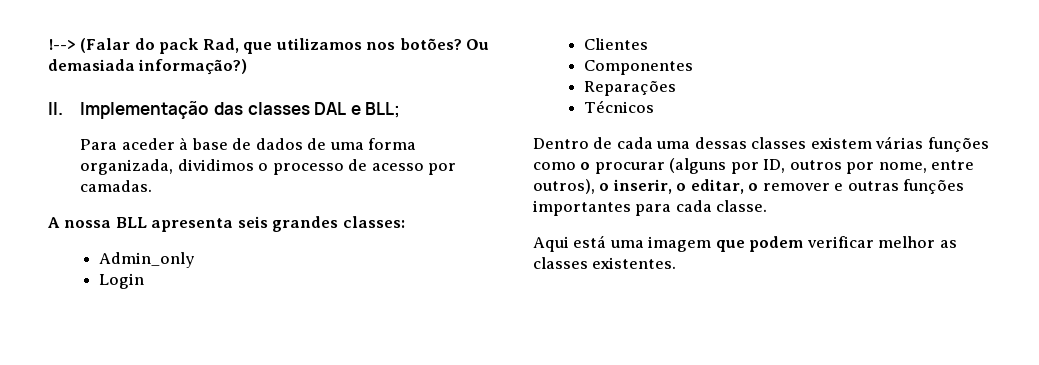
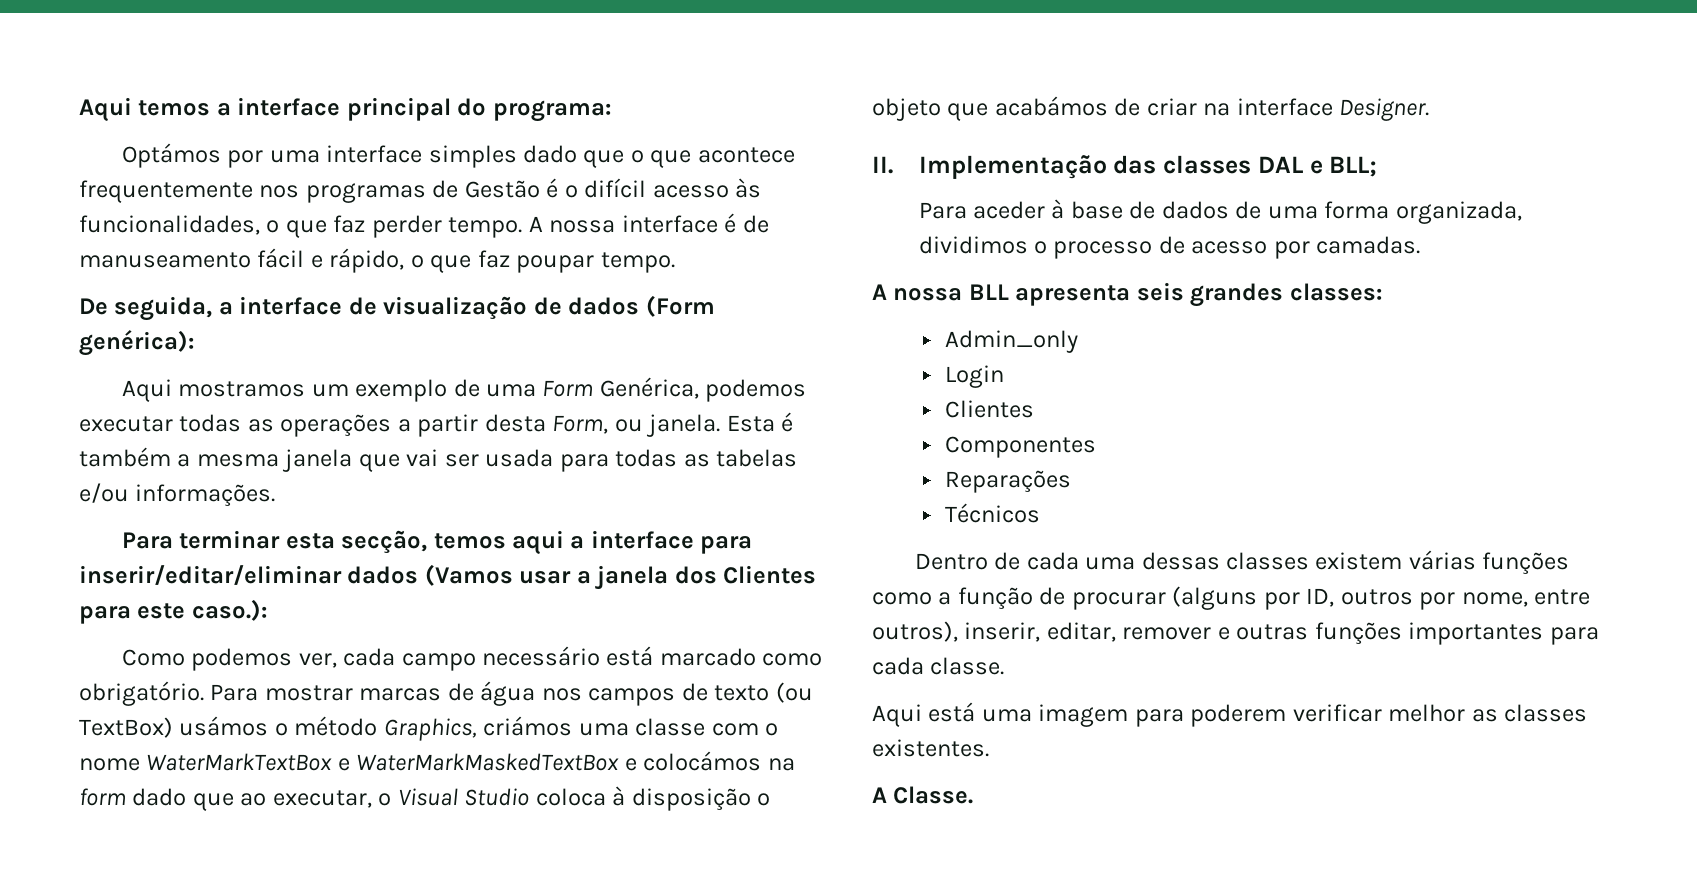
- !--> (Falar do pack Rad, que utilizamos nos botões? Ou demasiada informação?)
+ Aqui temos a interface principal do programa:
+ Optámos por uma interface simples dado que o que acontece frequentemente nos programas de Gestão é o difícil acesso às funcionalidades, o que faz perder tempo. A nossa interface é de manuseamento fácil e rápido, o que faz poupar tempo.
+ De seguida, a interface de visualização de dados (Form genérica):
+ Aqui mostramos um exemplo de uma Form Genérica, podemos executar todas as operações a partir desta Form, ou janela. Esta é também a mesma janela que vai ser usada para todas as tabelas e/ou informações.
+ Para terminar esta secção, temos aqui a interface para inserir/editar/eliminar dados (Vamos usar a janela dos Clientes para este caso.):
+ Como podemos ver, cada campo necessário está marcado como obrigatório. Para mostrar marcas de água nos campos de texto (ou TextBox) usámos o método Graphics, criámos uma classe com o nome WaterMarkTextBox e WaterMarkMaskedTextBox e colocámos na form dado que ao executar, o Visual Studio coloca à disposição o objeto que acabámos de criar na interface Designer.
- Dentro de cada uma dessas classes existem várias funções como o procurar (alguns por ID, outros por nome, entre outros), o inserir, o editar, o remover e outras funções importantes para cada classe.
+ Dentro de cada uma dessas classes existem várias funções como a função de procurar (alguns por ID, outros por nome, entre outros), inserir, editar, remover e outras funções importantes para cada classe.
- Aqui está uma imagem que podem verificar melhor as classes existentes.
+ Aqui está uma imagem para poderem verificar melhor as classes existentes.
+ A Classe.

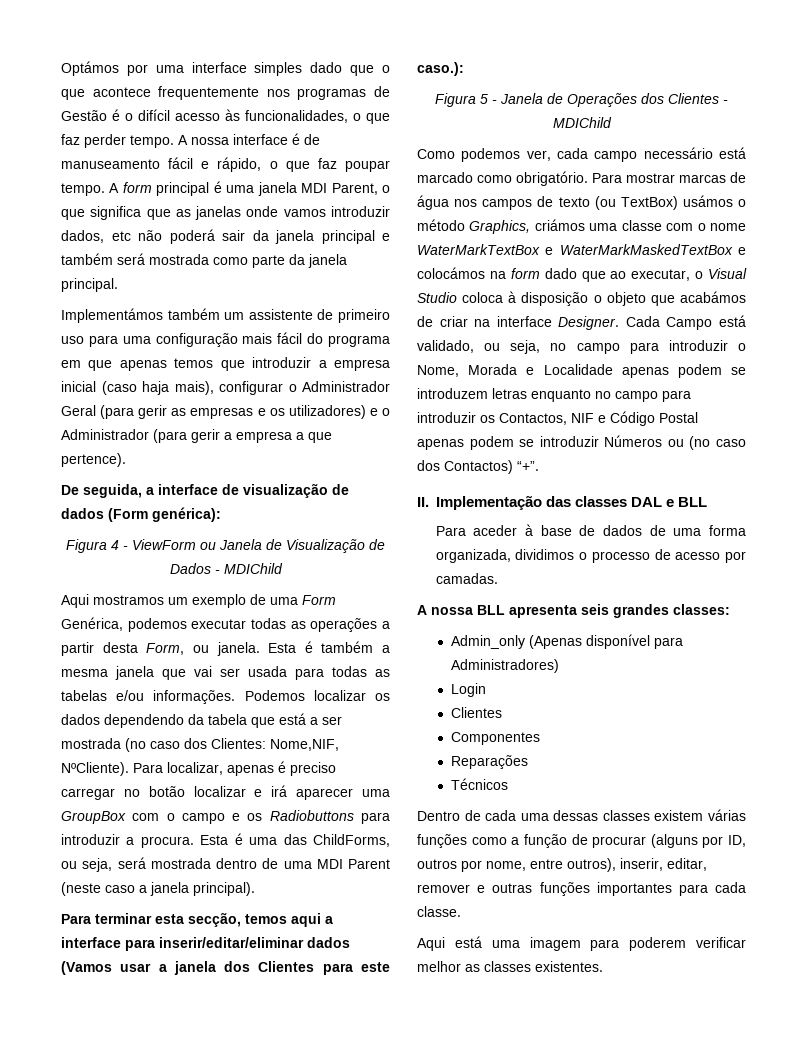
- Aqui temos a interface principal do programa:
+ A form principal é uma janela MDI Parent, o que significa que as janelas onde vamos introduzir dados, etc não poderá sair da janela principal e também será mostrada como parte da janela principal.
+ Implementámos também um assistente de primeiro uso para uma configuração mais fácil do programa em que apenas temos que introduzir a empresa inicial (caso haja mais), configurar o Administrador Geral (para gerir as empresas e os utilizadores) e o Administrador (para gerir a empresa a que pertence).
+ Figura 4 - ViewForm ou Janela de Visualização de Dados - MDIChild
+ Podemos localizar os dados dependendo da tabela que está a ser mostrada (no caso dos Clientes: Nome,NIF, NºCliente). Para localizar, apenas é preciso carregar no botão localizar e irá aparecer uma GroupBox com o campo e os Radiobuttons para introduzir a procura. Esta é uma das ChildForms, ou seja, será mostrada dentro de uma MDI Parent (neste caso a janela principal).
+ Figura 5 - Janela de Operações dos Clientes - MDIChild
+ Cada Campo está validado, ou seja, no campo para introduzir o Nome, Morada e Localidade apenas podem se introduzem letras enquanto no campo para introduzir os Contactos, NIF e Código Postal apenas podem se introduzir Números ou (no caso dos Contactos) “+”.
- II. Implementação das classes DAL e BLL;
+ II. Implementação das classes DAL e BLL
- Admin_only
+ Admin_only (Apenas disponível para Administradores)
- A Classe.

